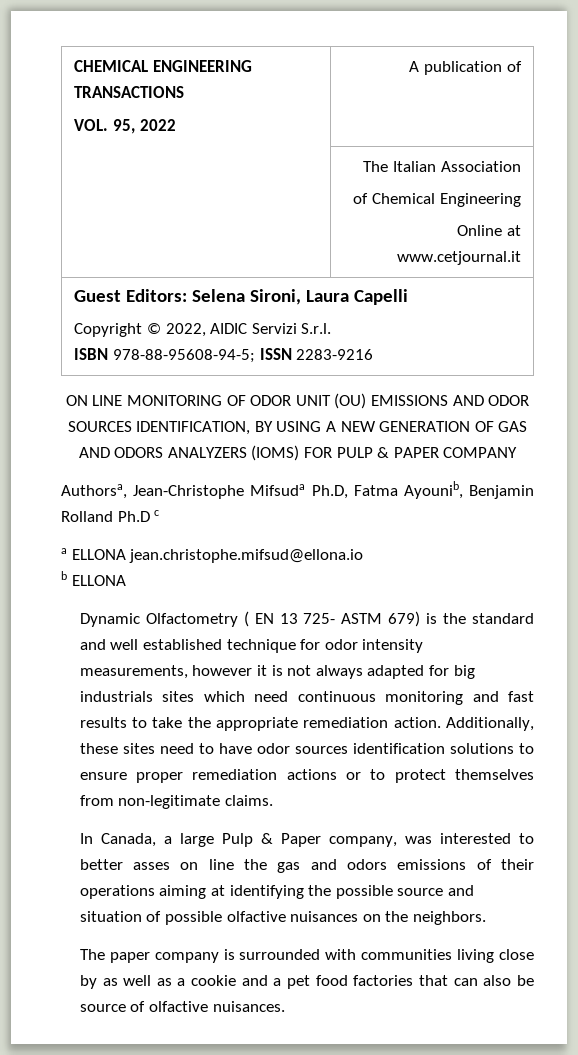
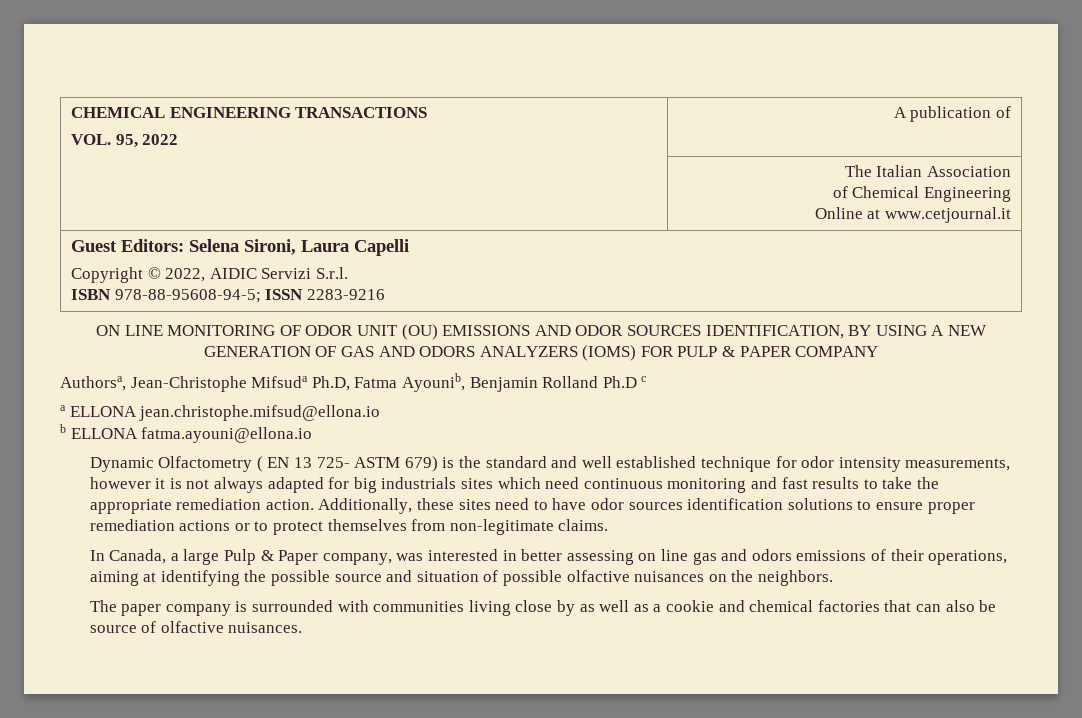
- b ELLONA
+ b ELLONA fatma.ayouni@ellona.io
- In Canada, a large Pulp & Paper company, was interested to better asses on line the gas and odors emissions of their operations aiming at identifying the possible source and situation of possible olfactive nuisances on the neighbors.
+ In Canada, a large Pulp & Paper company, was interested in better assessing on line gas and odors emissions of their operations, aiming at identifying the possible source and situation of possible olfactive nuisances on the neighbors.
- The paper company is surrounded with communities living close by as well as a cookie and a pet food factories that can also be source of olfactive nuisances.
+ The paper company is surrounded with communities living close by as well as a cookie and chemical factories that can also be source of olfactive nuisances.

